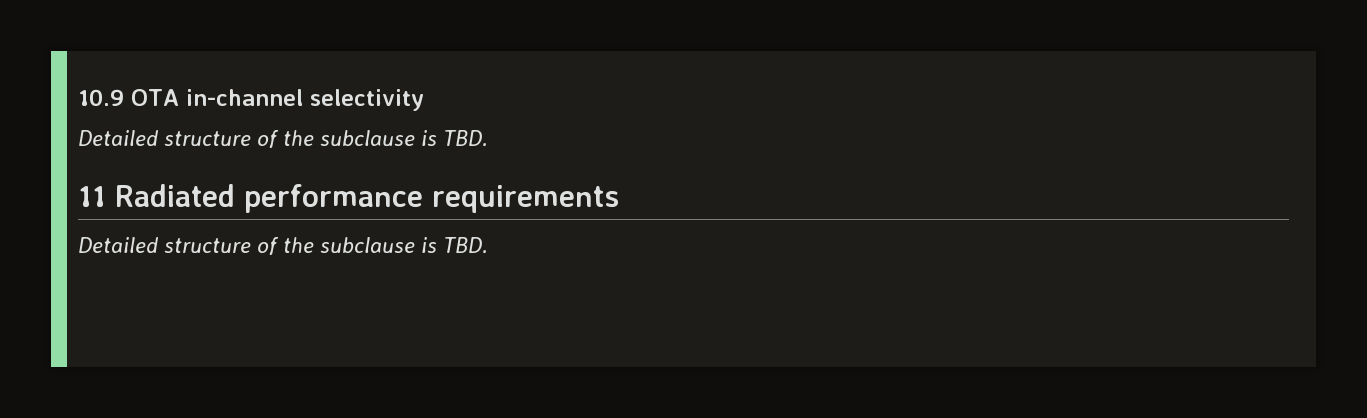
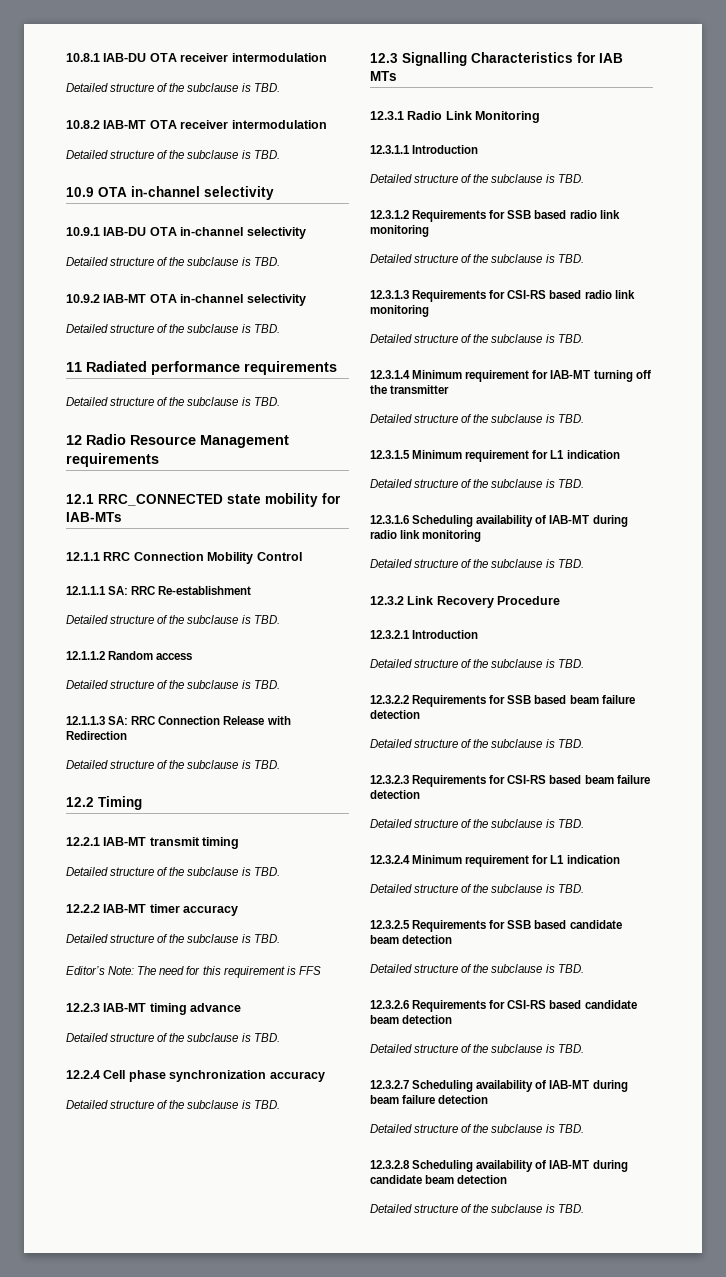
+ 10.8.1 IAB-DU OTA receiver intermodulation
+ Detailed structure of the subclause is TBD.
+ 10.8.2 IAB-MT OTA receiver intermodulation
+ Detailed structure of the subclause is TBD.
  10.9 OTA in-channel selectivity
+ 10.9.1 IAB-DU OTA in-channel selectivity
+ Detailed structure of the subclause is TBD.
+ 10.9.2 IAB-MT OTA in-channel selectivity
+ 12 Radio Resource Management requirements
+ 12.1 RRC_CONNECTED state mobility for IAB-MTs
+ 12.1.1 RRC Connection Mobility Control
+ 12.1.1.1 SA: RRC Re-establishment
+ Detailed structure of the subclause is TBD.
+ 12.1.1.2 Random access
+ Detailed structure of the subclause is TBD.
+ 12.1.1.3 SA: RRC Connection Release with Redirection
+ Detailed structure of the subclause is TBD.
+ 12.2 Timing
+ 12.2.1 IAB-MT transmit timing
+ Detailed structure of the subclause is TBD.
+ 12.2.2 IAB-MT timer accuracy
+ Detailed structure of the subclause is TBD.
+ Editor’s Note: The need for this requirement is FFS
+ 12.2.3 IAB-MT timing advance
+ Detailed structure of the subclause is TBD.
+ 12.2.4 Cell phase synchronization accuracy
+ Detailed structure of the subclause is TBD.
+ 12.3 Signalling Characteristics for IAB MTs
+ 12.3.1 Radio Link Monitoring
+ 12.3.1.1 Introduction
+ Detailed structure of the subclause is TBD.
+ 12.3.1.2 Requirements for SSB based radio link monitoring
+ Detailed structure of the subclause is TBD.
+ 12.3.1.3 Requirements for CSI-RS based radio link monitoring
+ Detailed structure of the subclause is TBD.
+ 12.3.1.4 Minimum requirement for IAB-MT turning off the transmitter
+ Detailed structure of the subclause is TBD.
+ 12.3.1.5 Minimum requirement for L1 indication
+ Detailed structure of the subclause is TBD.
+ 12.3.1.6 Scheduling availability of IAB-MT during radio link monitoring
+ Detailed structure of the subclause is TBD.
+ 12.3.2 Link Recovery Procedure
+ 12.3.2.1 Introduction
+ Detailed structure of the subclause is TBD.
+ 12.3.2.2 Requirements for SSB based beam failure detection
+ Detailed structure of the subclause is TBD.
+ 12.3.2.3 Requirements for CSI-RS based beam failure detection
+ Detailed structure of the subclause is TBD.
+ 12.3.2.4 Minimum requirement for L1 indication
+ Detailed structure of the subclause is TBD.
+ 12.3.2.5 Requirements for SSB based candidate beam detection
+ Detailed structure of the subclause is TBD.
+ 12.3.2.6 Requirements for CSI-RS based candidate beam detection
+ Detailed structure of the subclause is TBD.
+ 12.3.2.7 Scheduling availability of IAB-MT during beam failure detection
+ Detailed structure of the subclause is TBD.
+ 12.3.2.8 Scheduling availability of IAB-MT during candidate beam detection
+ Detailed structure of the subclause is TBD.

